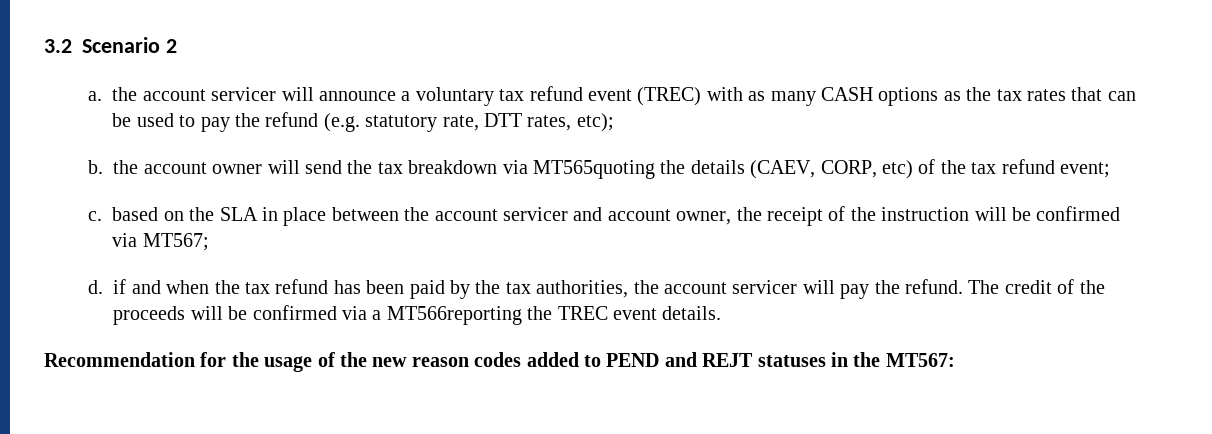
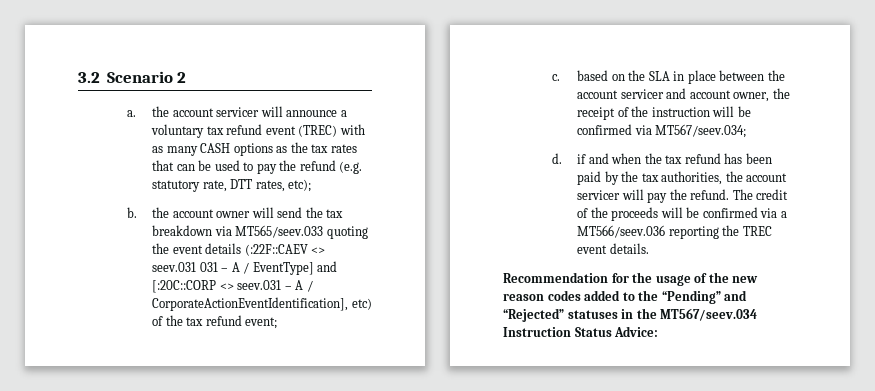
- b. the account owner will send the tax breakdown via MT565quoting the details (CAEV, CORP, etc) of the tax refund event;
+ b. the account owner will send the tax breakdown via MT565/seev.033 quoting the event details (:22F::CAEV <> seev.031 031 – A / EventType] and [:20C::CORP <> seev.031 – A / CorporateActionEventIdentification], etc) of the tax refund event;
- c. based on the SLA in place between the account servicer and account owner, the receipt of the instruction will be confirmed via MT567;
+ c. based on the SLA in place between the account servicer and account owner, the receipt of the instruction will be confirmed via MT567/seev.034;
- The credit of the proceeds will be confirmed via a MT566reporting the TREC event details.
+ The credit of the proceeds will be confirmed via a MT566/seev.036 reporting the TREC event details.
- Recommendation for the usage of the new reason codes added to PEND and REJT statuses in the MT567:
+ Recommendation for the usage of the new reason codes added to the “Pending” and “Rejected” statuses in the MT567/seev.034 Instruction Status Advice:

